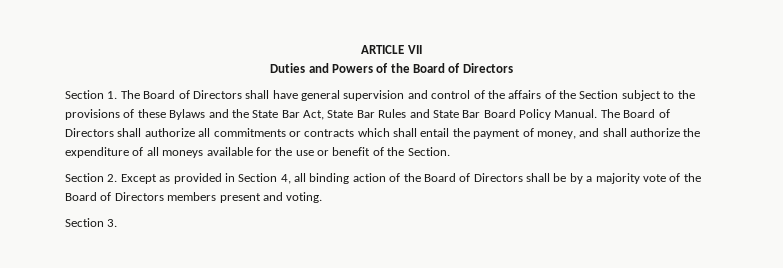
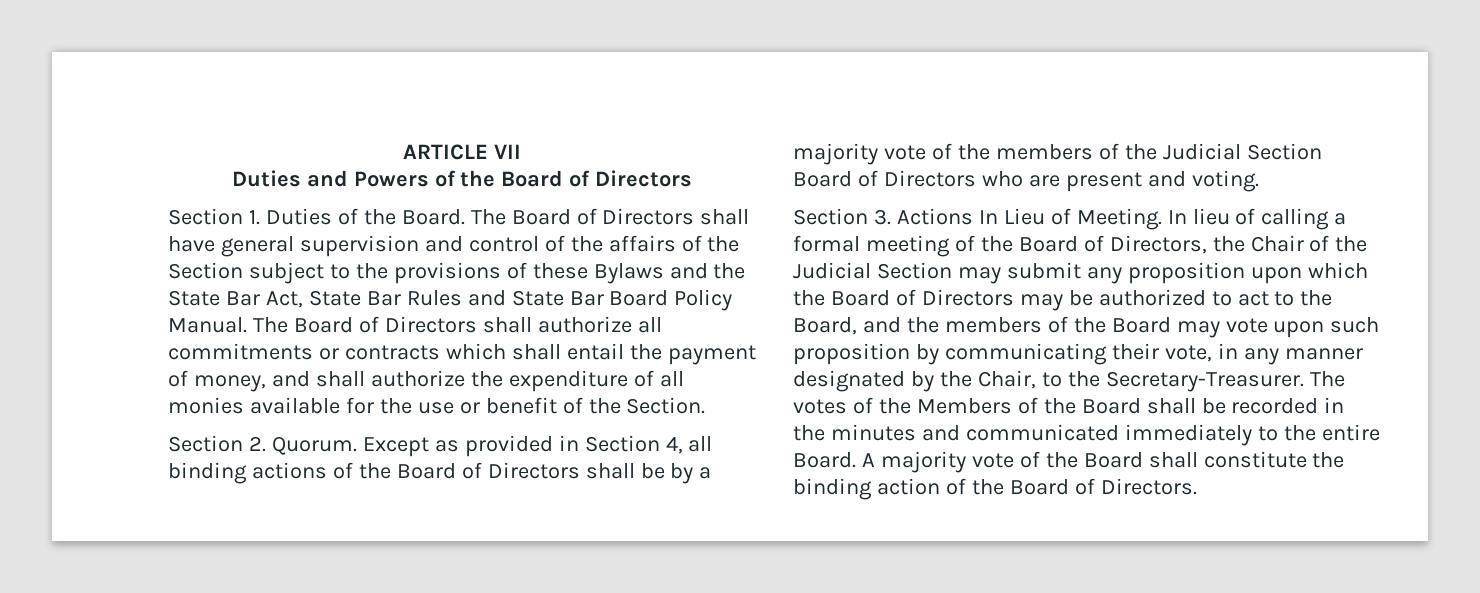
- Section 1. The Board of Directors shall have general supervision and control of the affairs of the Section subject to the provisions of these Bylaws and the State Bar Act, State Bar Rules and State Bar Board Policy Manual.
+ Section 1. Duties of the Board. The Board of Directors shall have general supervision and control of the affairs of the Section subject to the provisions of these Bylaws and the State Bar Act, State Bar Rules and State Bar Board Policy Manual.
- The Board of Directors shall authorize all commitments or contracts which shall entail the payment of money, and shall authorize the expenditure of all moneys available for the use or benefit of the Section.
+ The Board of Directors shall authorize all commitments or contracts which shall entail the payment of money, and shall authorize the expenditure of all monies available for the use or benefit of the Section.
- Section 2. Except as provided in Section 4, all binding action of the Board of Directors shall be by a majority vote of the Board of Directors members present and voting.
+ Section 2. Quorum. Except as provided in Section 4, all binding actions of the Board of Directors shall be by a majority vote of the members of the Judicial Section Board of Directors who are present and voting.
- Section 3.
+ Section 3. Actions In Lieu of Meeting. In lieu of calling a formal meeting of the Board of Directors, the Chair of the Judicial Section may submit any proposition upon which the Board of Directors may be authorized to act to the Board, and the members of the Board may vote upon such proposition by communicating their vote, in any manner designated by the Chair, to the Secretary-Treasurer. The votes of the Members of the Board shall be recorded in the minutes and communicated immediately to the entire Board. A majority vote of the Board shall constitute the binding action of the Board of Directors.

